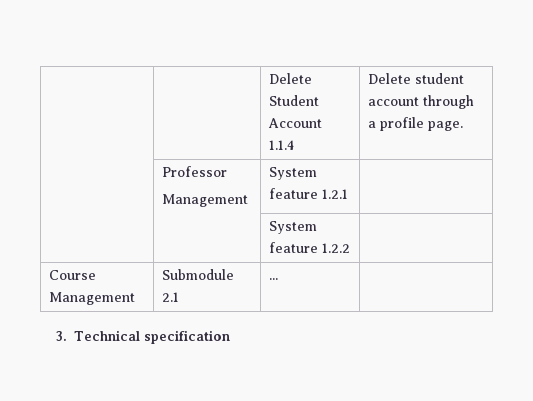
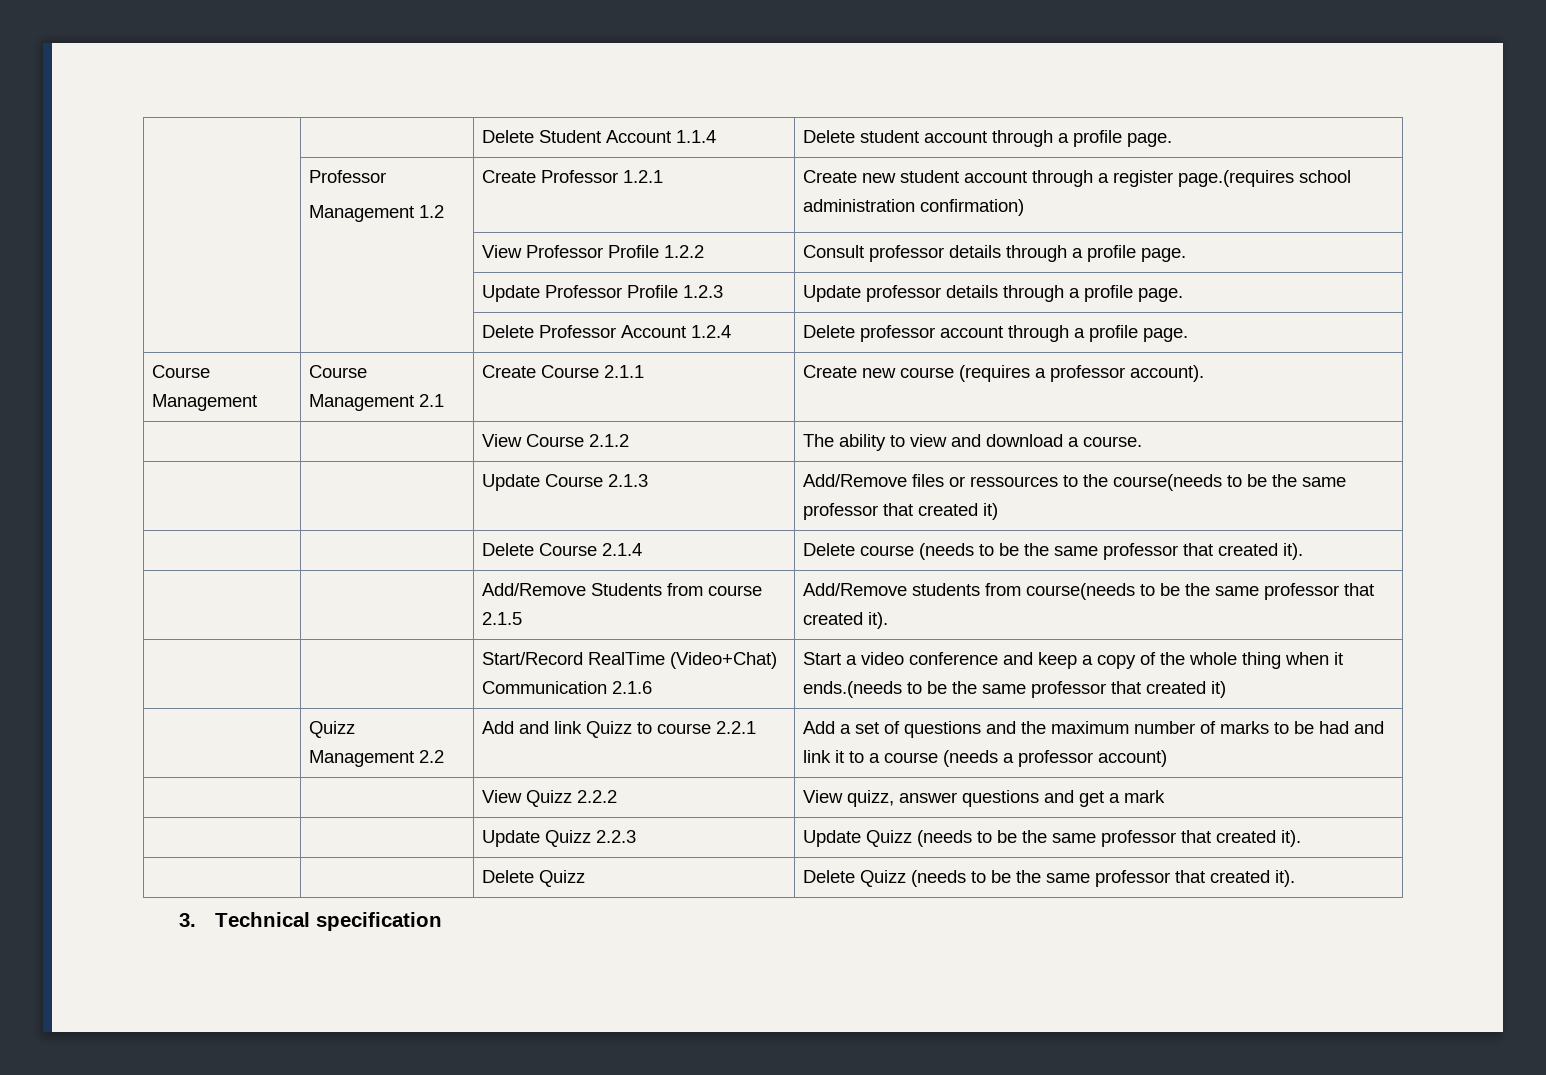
  | Professor
- Management | System feature 1.2.1 |
- | | System feature 1.2.2 |
+ Management 1.2 | Create Professor 1.2.1 | Create new student account through a register page.(requires school administration confirmation)
+ | | View Professor Profile 1.2.2 | Consult professor details through a profile page.
+ | | Update Professor Profile 1.2.3 | Update professor details through a profile page.
+ | | Delete Professor Account 1.2.4 | Delete professor account through a profile page.
- Course Management | Submodule 2.1 | ... |
+ Course Management | Course Management 2.1 | Create Course 2.1.1 | Create new course (requires a professor account).
+ | | View Course 2.1.2 | The ability to view and download a course.
+ | | Update Course 2.1.3 | Add/Remove files or ressources to the course(needs to be the same professor that created it)
+ | | Delete Course 2.1.4 | Delete course (needs to be the same professor that created it).
+ | | Add/Remove Students from course 2.1.5 | Add/Remove students from course(needs to be the same professor that created it).
+ | | Start/Record RealTime (Video+Chat) Communication 2.1.6 | Start a video conference and keep a copy of the whole thing when it ends.(needs to be the same professor that created it)
+ | Quizz Management 2.2 | Add and link Quizz to course 2.2.1 | Add a set of questions and the maximum number of marks to be had and link it to a course (needs a professor account)
+ | | View Quizz 2.2.2 | View quizz, answer questions and get a mark
+ | | Update Quizz 2.2.3 | Update Quizz (needs to be the same professor that created it).
+ | | Delete Quizz | Delete Quizz (needs to be the same professor that created it).

